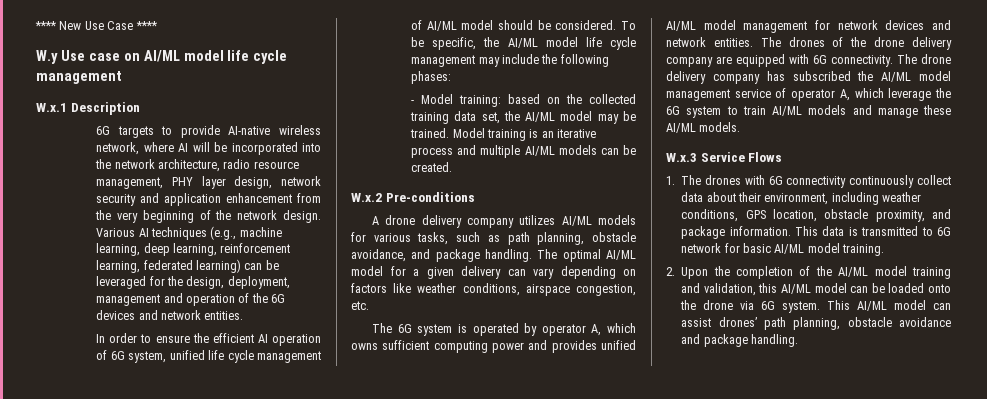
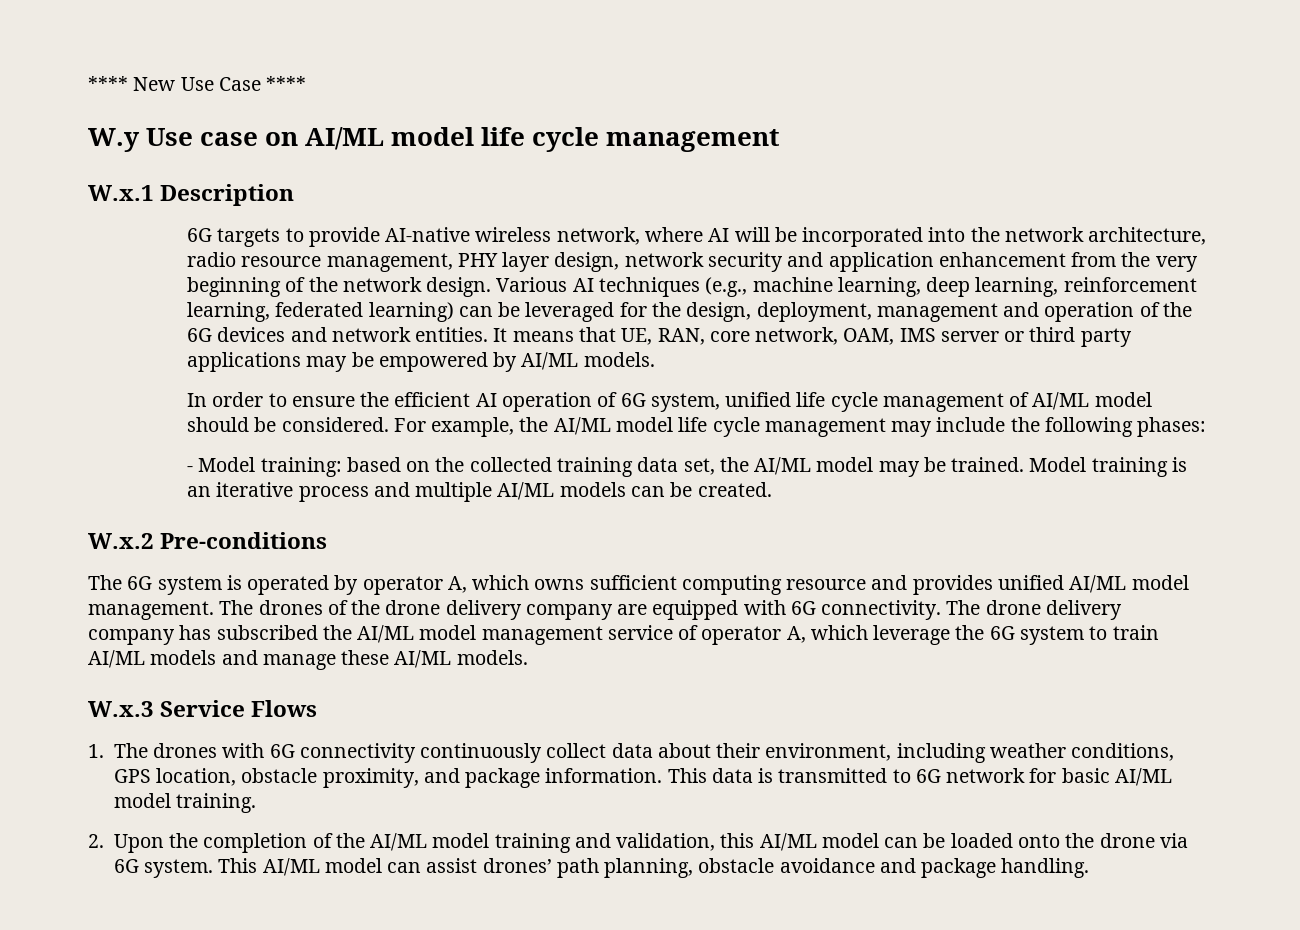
+ It means that UE, RAN, core network, OAM, IMS server or third party applications may be empowered by AI/ML models.
- To be specific, the AI/ML model life cycle management may include the following phases:
+ For example, the AI/ML model life cycle management may include the following phases:
- A drone delivery company utilizes AI/ML models for various tasks, such as path planning, obstacle avoidance, and package handling. The optimal AI/ML model for a given delivery can vary depending on factors like weather conditions, airspace congestion, etc.
- The 6G system is operated by operator A, which owns sufficient computing power and provides unified AI/ML model management for network devices and network entities.
+ The 6G system is operated by operator A, which owns sufficient computing resource and provides unified AI/ML model management.

